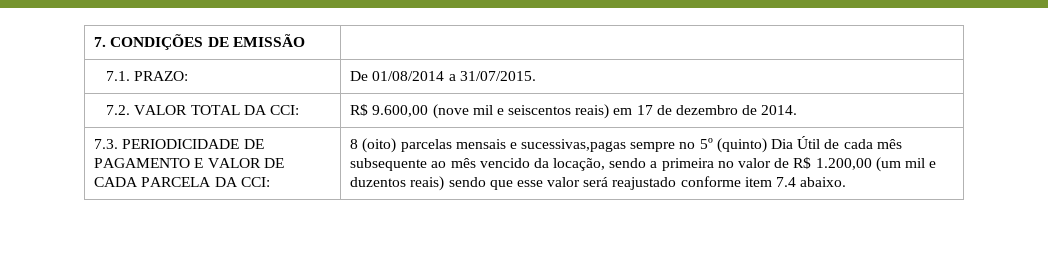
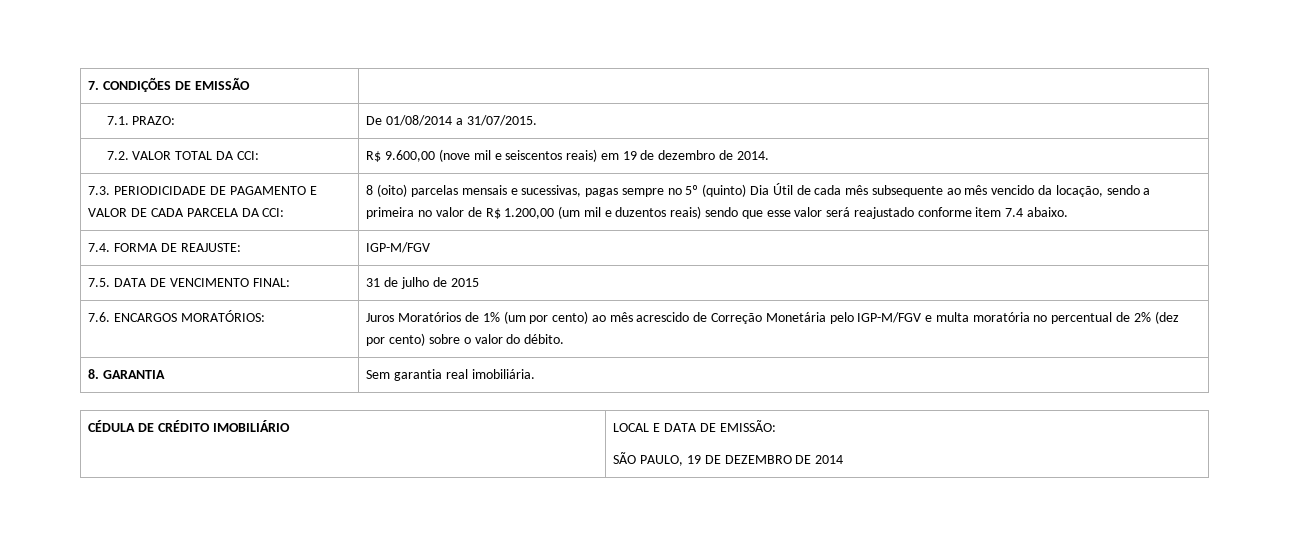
- 7.2. VALOR TOTAL DA CCI: | R$ 9.600,00 (nove mil e seiscentos reais) em 17 de dezembro de 2014.
+ 7.2. VALOR TOTAL DA CCI: | R$ 9.600,00 (nove mil e seiscentos reais) em 19 de dezembro de 2014.
- 8 (oito) parcelas mensais e sucessivas,pagas sempre no 5º (quinto) Dia Útil de cada mês subsequente ao mês vencido da locação, sendo a primeira no valor de R$ 1.200,00 (um mil e duzentos reais) sendo que esse valor será reajustado conforme item 7.4 abaixo.
+ 8 (oito) parcelas mensais e sucessivas, pagas sempre no 5º (quinto) Dia Útil de cada mês subsequente ao mês vencido da locação, sendo a primeira no valor de R$ 1.200,00 (um mil e duzentos reais) sendo que esse valor será reajustado conforme item 7.4 abaixo.
+ 7.4. FORMA DE REAJUSTE: | IGP-M/FGV
+ 7.5. DATA DE VENCIMENTO FINAL: | 31 de julho de 2015
+ 7.6. ENCARGOS MORATÓRIOS: | Juros Moratórios de 1% (um por cento) ao mês acrescido de Correção Monetária pelo IGP-M/FGV e multa moratória no percentual de 2% (dez por cento) sobre o valor do débito.
+ 8. GARANTIA | Sem garantia real imobiliária.
+ CÉDULA DE CRÉDITO IMOBILIÁRIO | LOCAL E DATA DE EMISSÃO:
+ SÃO PAULO, 19 DE DEZEMBRO DE 2014

